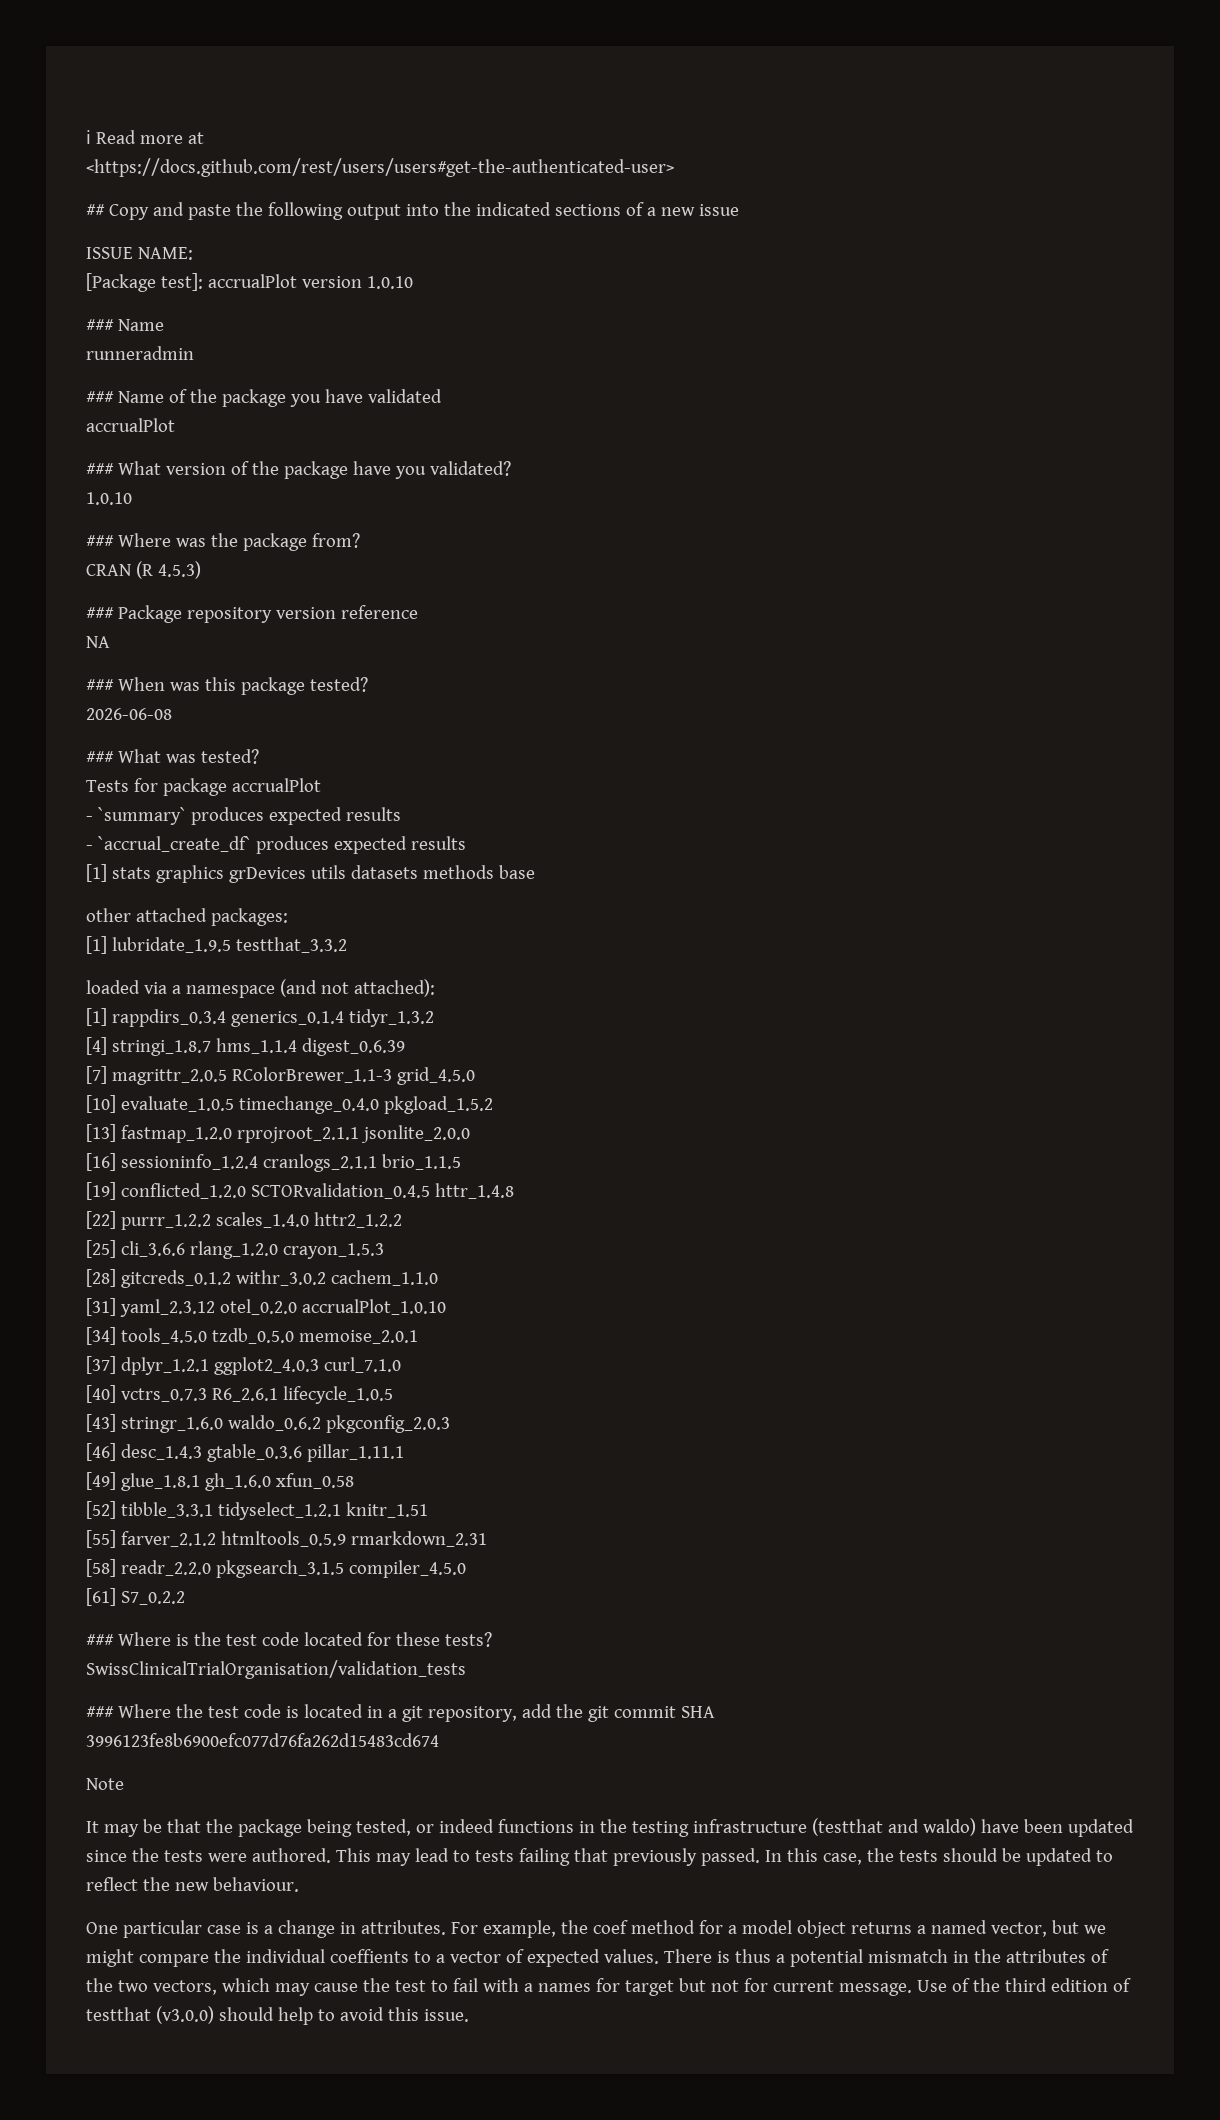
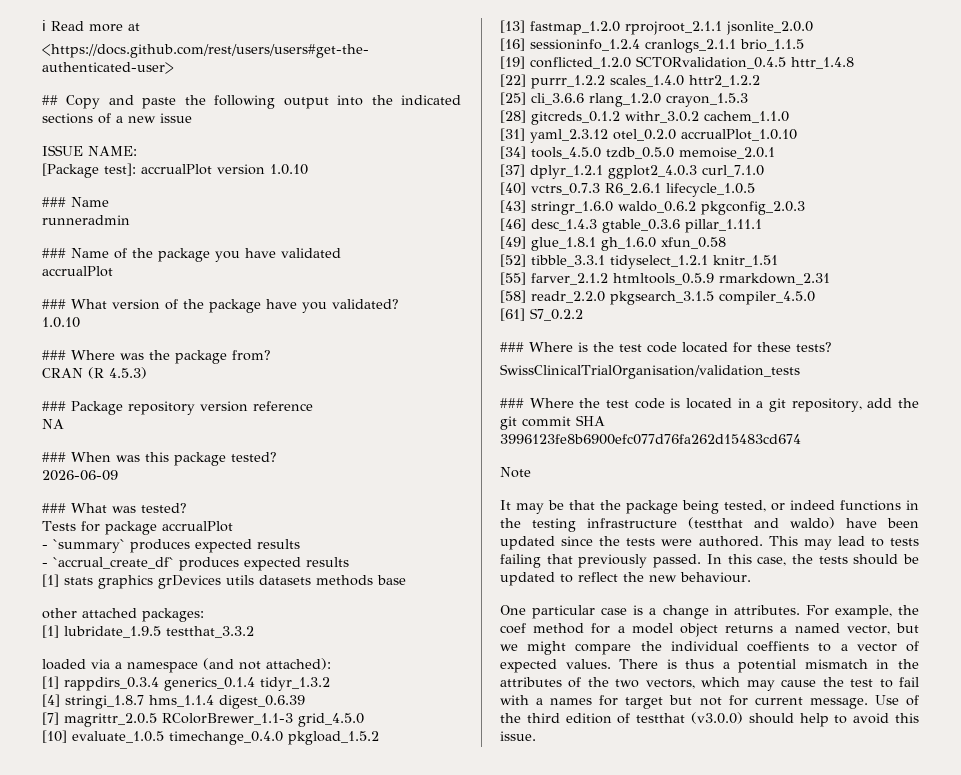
- 2026-06-08
+ 2026-06-09

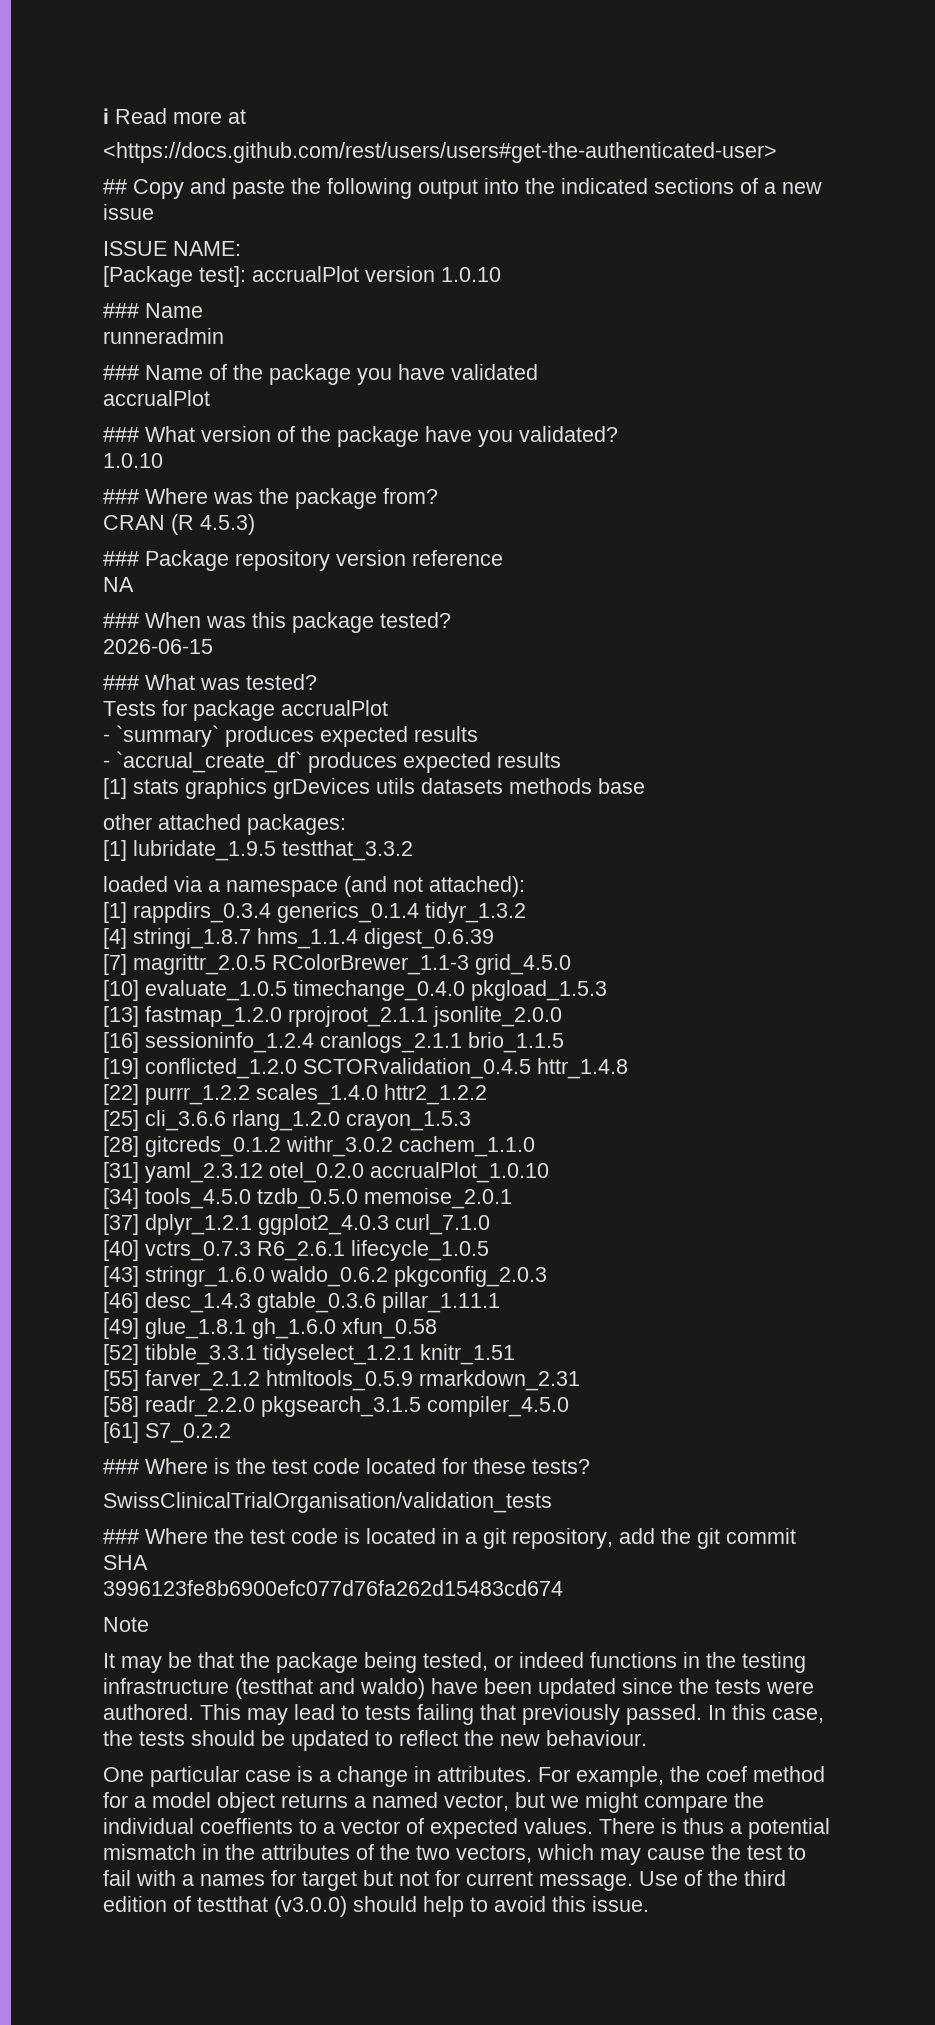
- 2026-06-09
+ 2026-06-15
- [10] evaluate_1.0.5 timechange_0.4.0 pkgload_1.5.2
+ [10] evaluate_1.0.5 timechange_0.4.0 pkgload_1.5.3

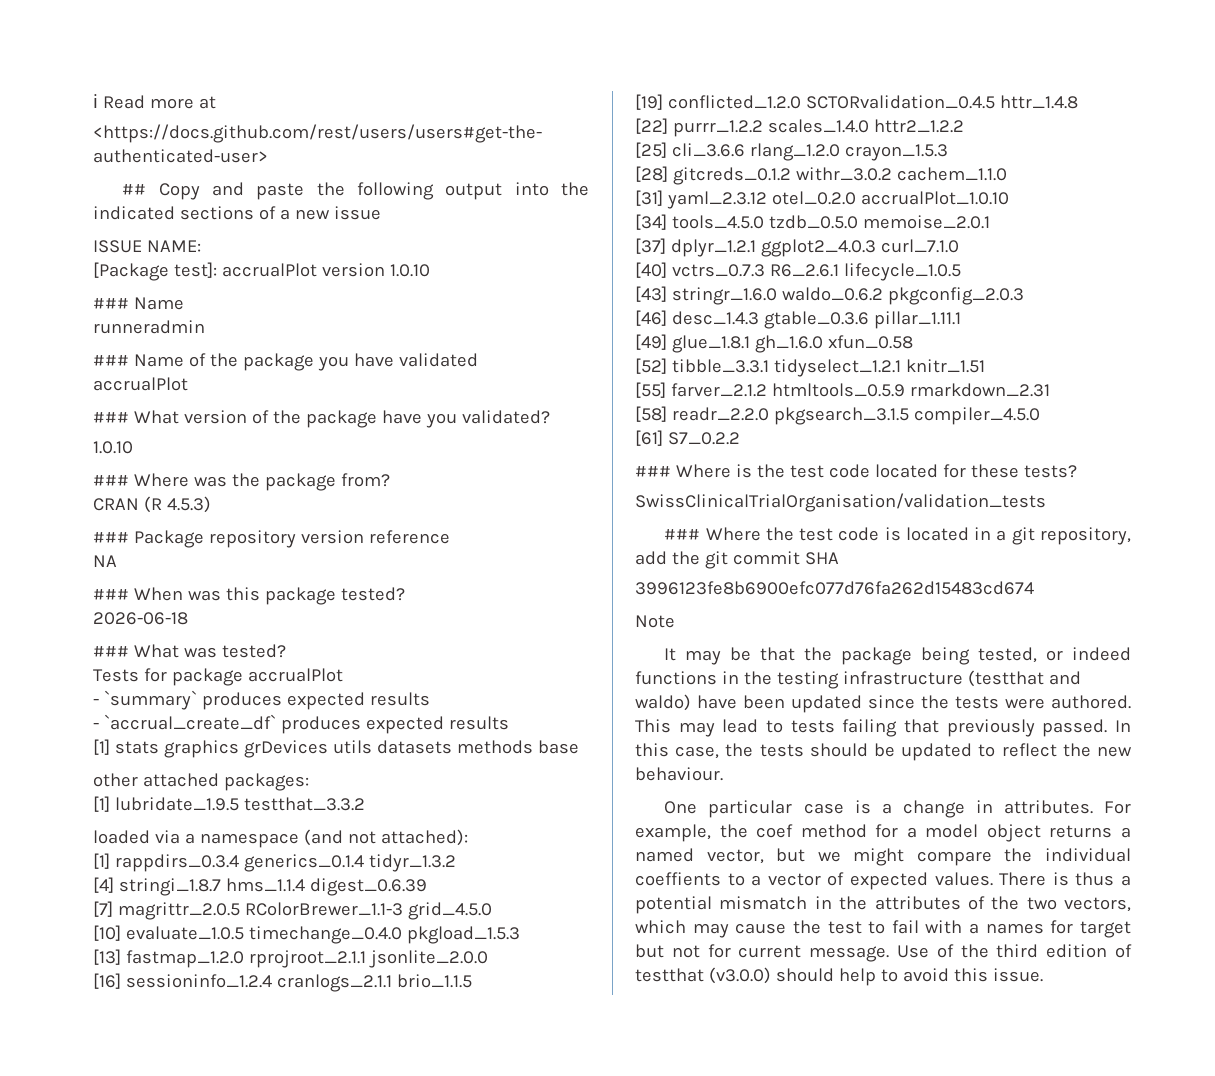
- 2026-06-15
+ 2026-06-18

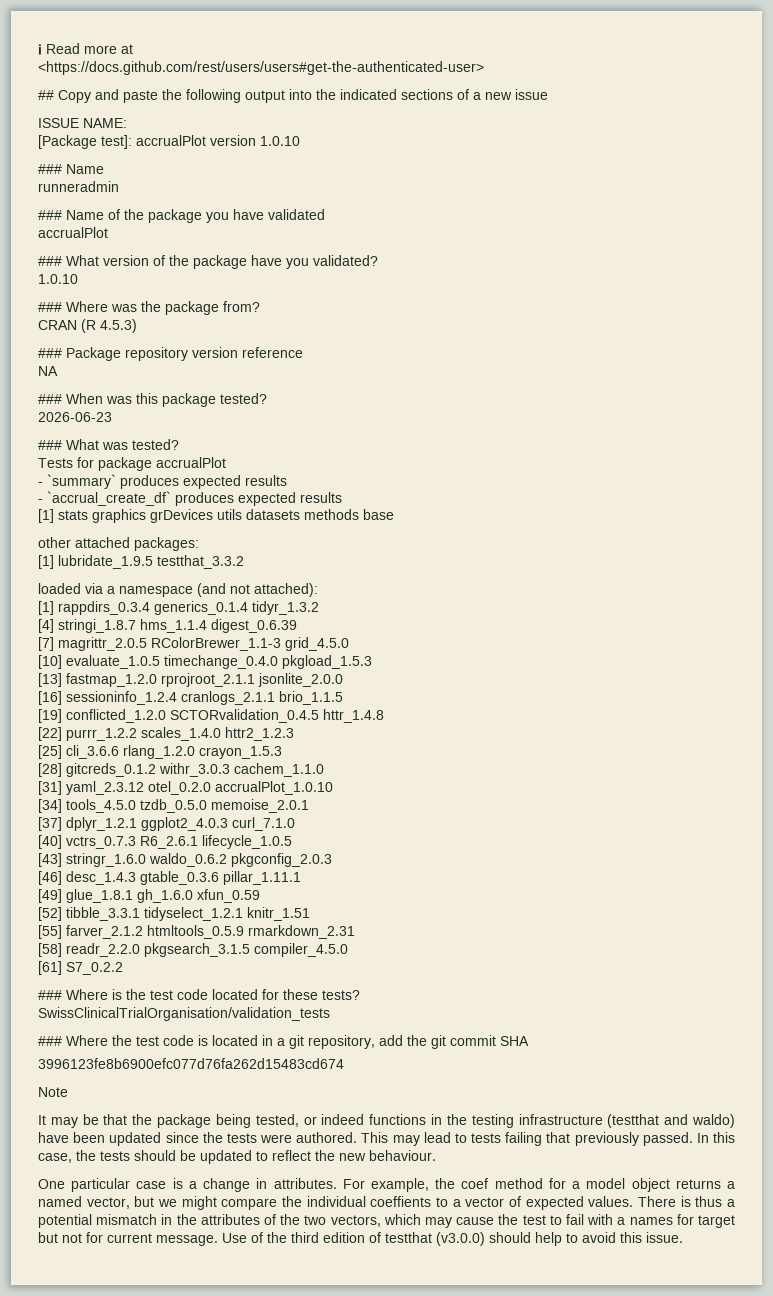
- 2026-06-18
+ 2026-06-23
- [22] purrr_1.2.2 scales_1.4.0 httr2_1.2.2
+ [22] purrr_1.2.2 scales_1.4.0 httr2_1.2.3
- [28] gitcreds_0.1.2 withr_3.0.2 cachem_1.1.0
+ [28] gitcreds_0.1.2 withr_3.0.3 cachem_1.1.0
- [49] glue_1.8.1 gh_1.6.0 xfun_0.58
+ [49] glue_1.8.1 gh_1.6.0 xfun_0.59

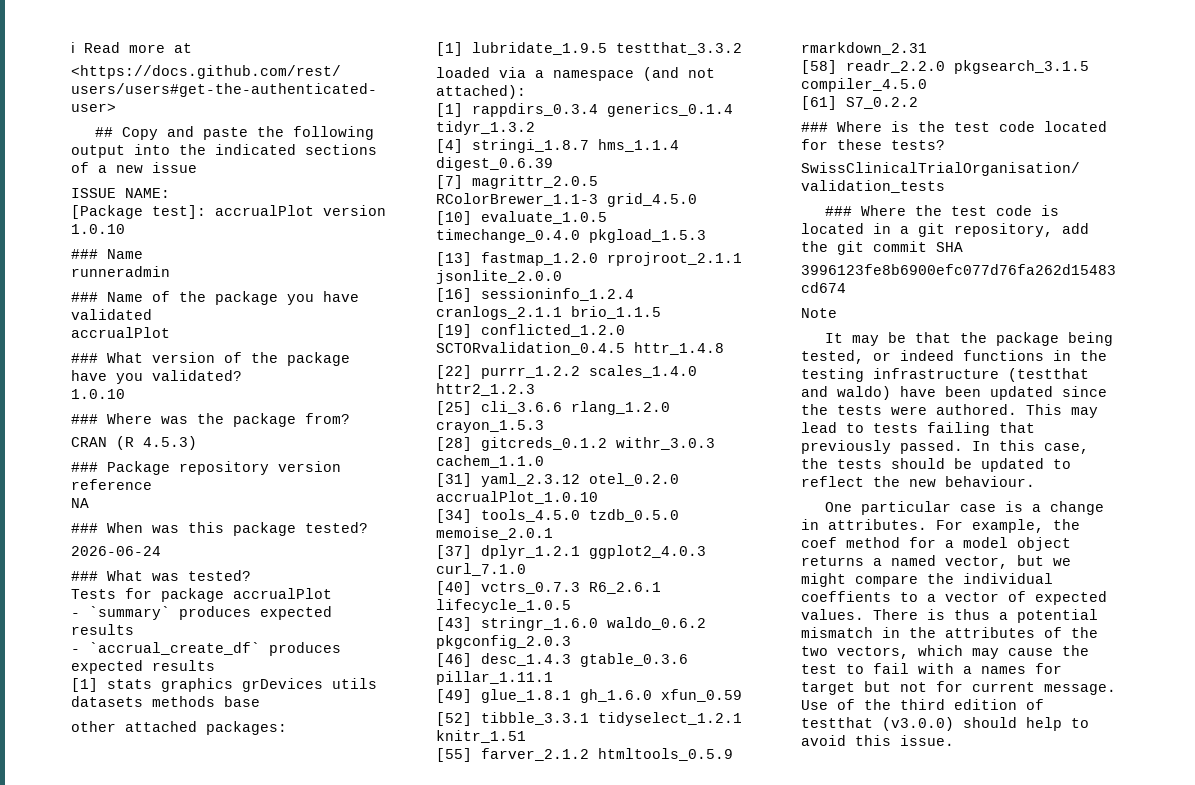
- 2026-06-23
+ 2026-06-24

